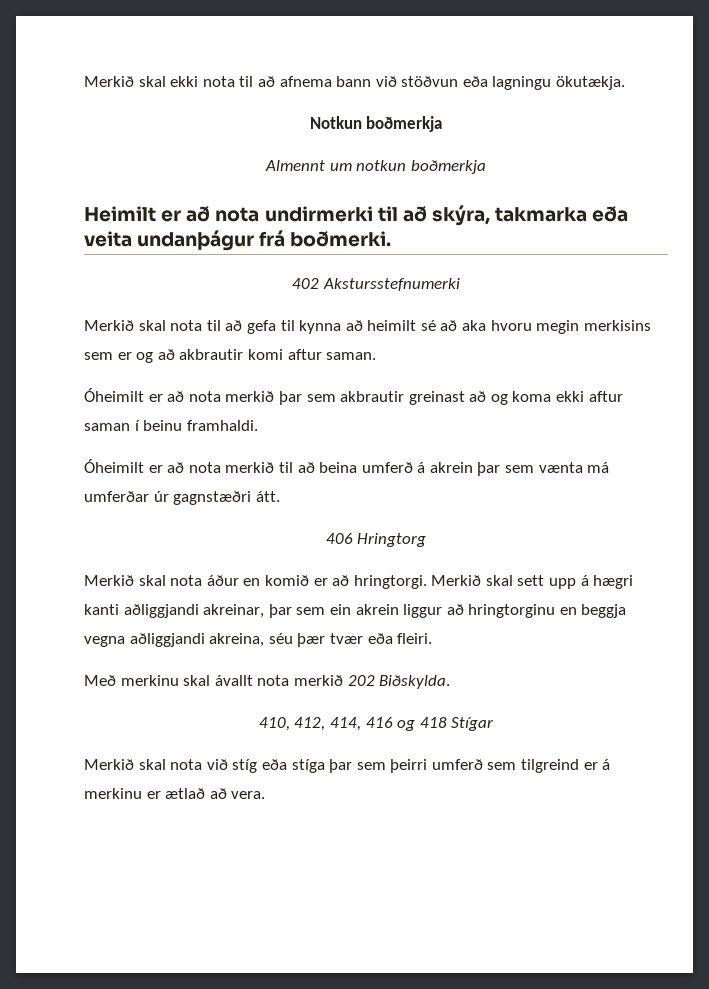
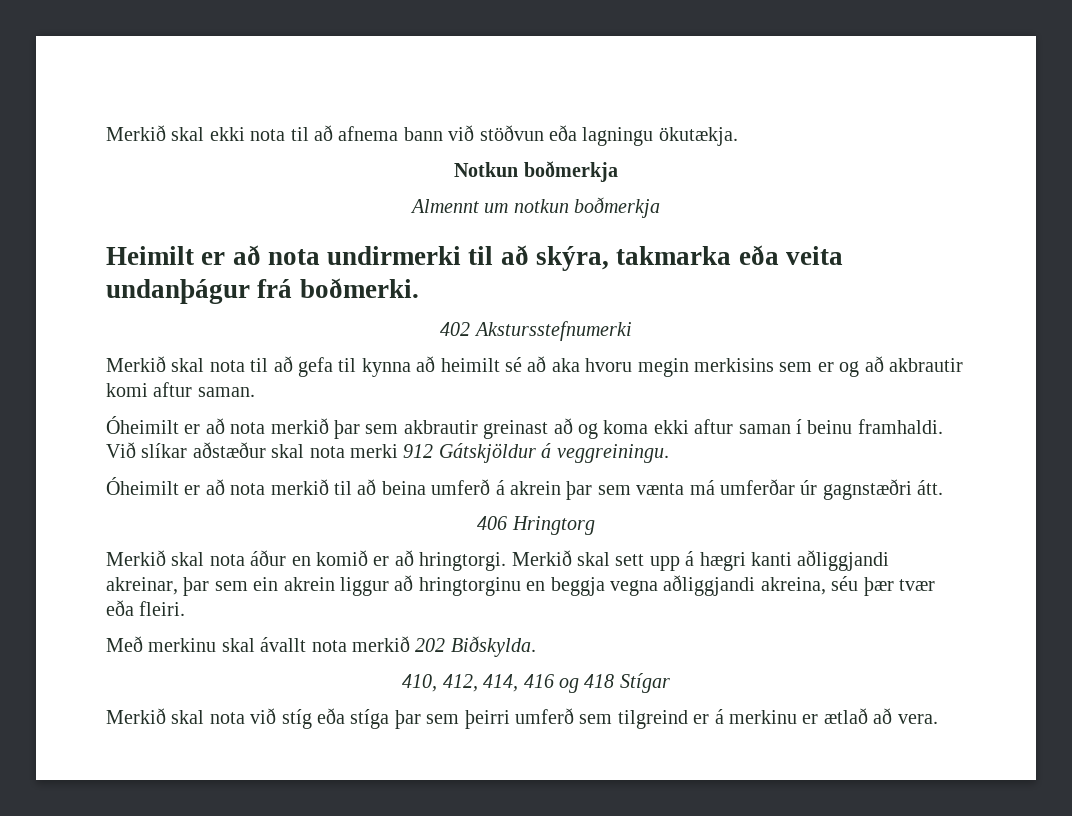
+ Við slíkar aðstæður skal nota merki 912 Gátskjöldur á veggreiningu.

